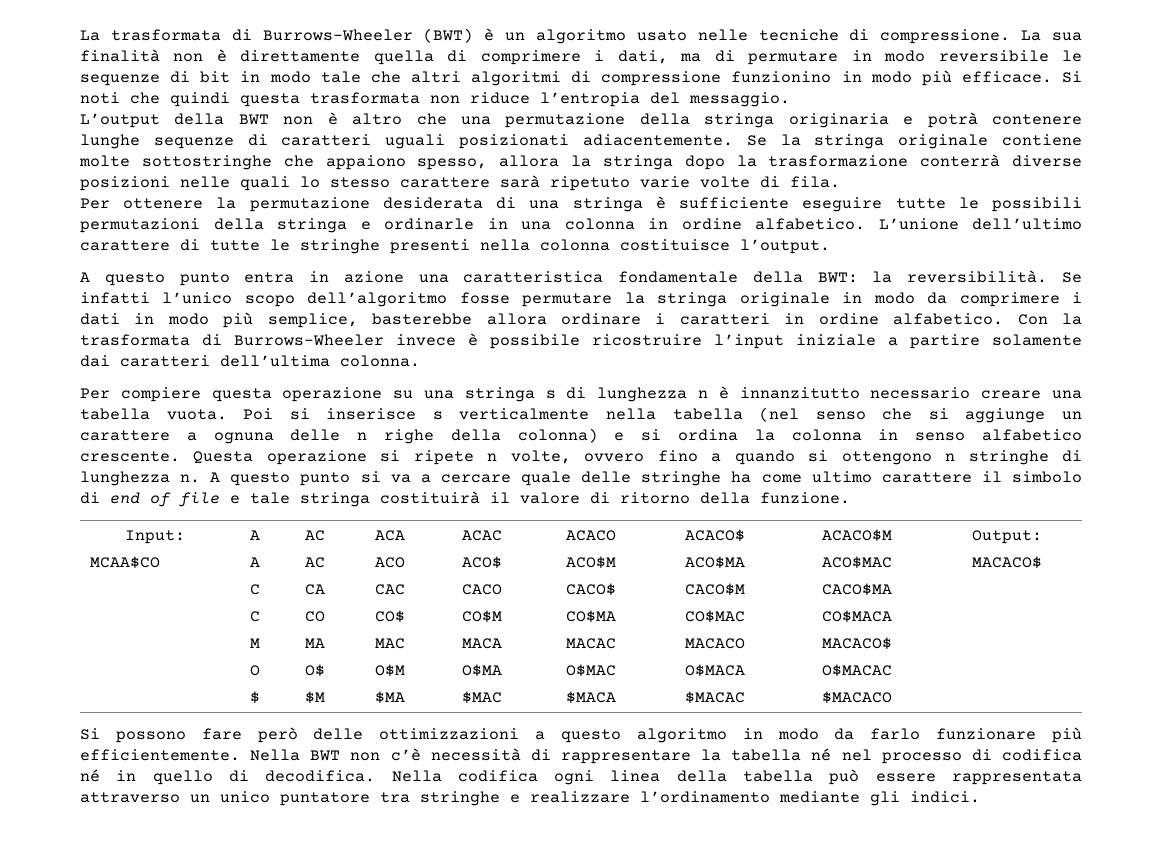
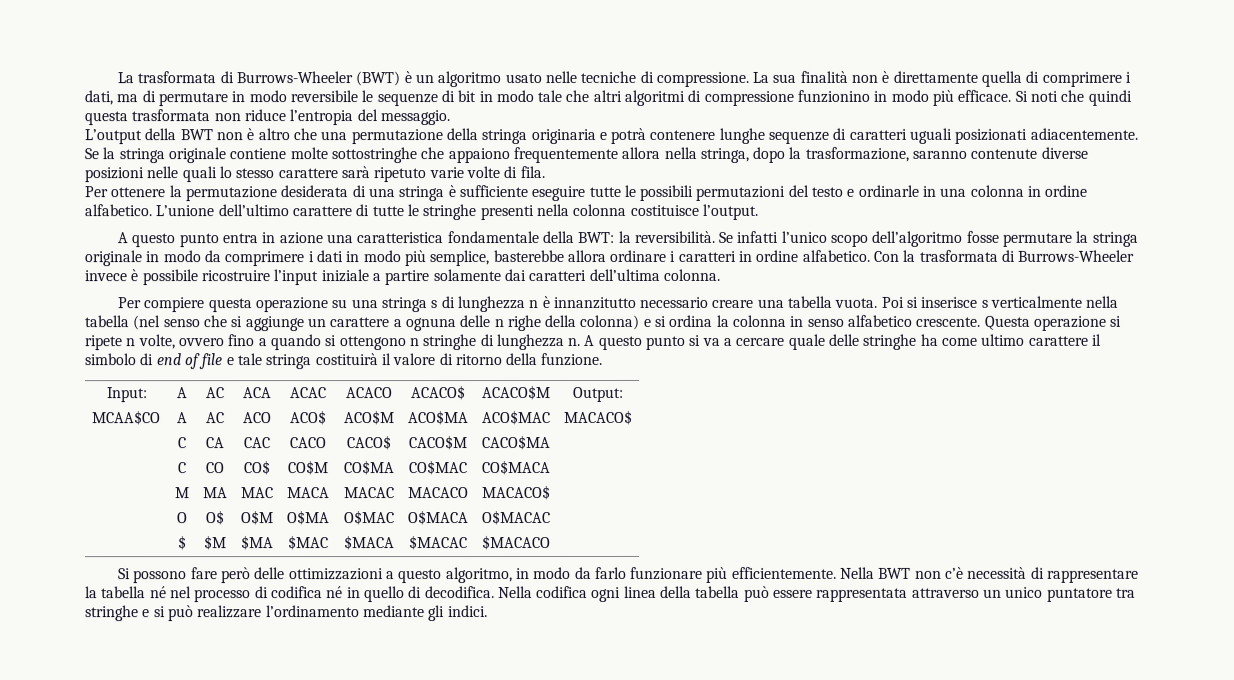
- Se la stringa originale contiene molte sottostringhe che appaiono spesso, allora la stringa dopo la trasformazione conterrà diverse posizioni nelle quali lo stesso carattere sarà ripetuto varie volte di fila.
+ Se la stringa originale contiene molte sottostringhe che appaiono frequentemente allora nella stringa, dopo la trasformazione, saranno contenute diverse posizioni nelle quali lo stesso carattere sarà ripetuto varie volte di fila.
- Per ottenere la permutazione desiderata di una stringa è sufficiente eseguire tutte le possibili permutazioni della stringa e ordinarle in una colonna in ordine alfabetico.
+ Per ottenere la permutazione desiderata di una stringa è sufficiente eseguire tutte le possibili permutazioni del testo e ordinarle in una colonna in ordine alfabetico.
- Si possono fare però delle ottimizzazioni a questo algoritmo in modo da farlo funzionare più efficientemente.
+ Si possono fare però delle ottimizzazioni a questo algoritmo, in modo da farlo funzionare più efficientemente.
- Nella codifica ogni linea della tabella può essere rappresentata attraverso un unico puntatore tra stringhe e realizzare l’ordinamento mediante gli indici.
+ Nella codifica ogni linea della tabella può essere rappresentata attraverso un unico puntatore tra stringhe e si può realizzare l’ordinamento mediante gli indici.

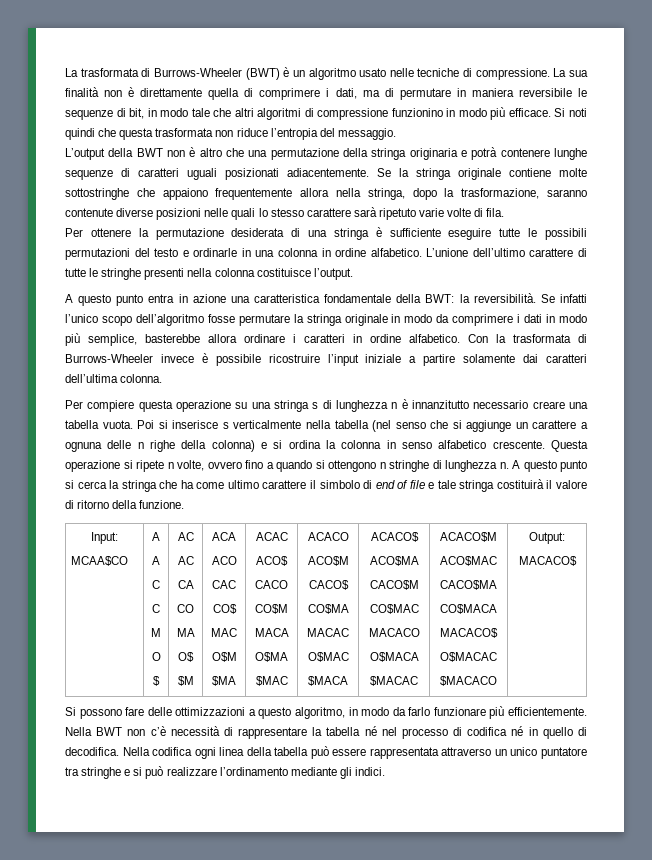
- La sua finalità non è direttamente quella di comprimere i dati, ma di permutare in modo reversibile le sequenze di bit in modo tale che altri algoritmi di compressione funzionino in modo più efficace.
+ La sua finalità non è direttamente quella di comprimere i dati, ma di permutare in maniera reversibile le sequenze di bit, in modo tale che altri algoritmi di compressione funzionino in modo più efficace.
- Si noti che quindi questa trasformata non riduce l’entropia del messaggio.
+ Si noti quindi che questa trasformata non riduce l’entropia del messaggio.
- A questo punto si va a cercare quale delle stringhe ha come ultimo carattere il simbolo di end of file e tale stringa costituirà il valore di ritorno della funzione.
+ A questo punto si cerca la stringa che ha come ultimo carattere il simbolo di end of file e tale stringa costituirà il valore di ritorno della funzione.
- Si possono fare però delle ottimizzazioni a questo algoritmo, in modo da farlo funzionare più efficientemente.
+ Si possono fare delle ottimizzazioni a questo algoritmo, in modo da farlo funzionare più efficientemente.

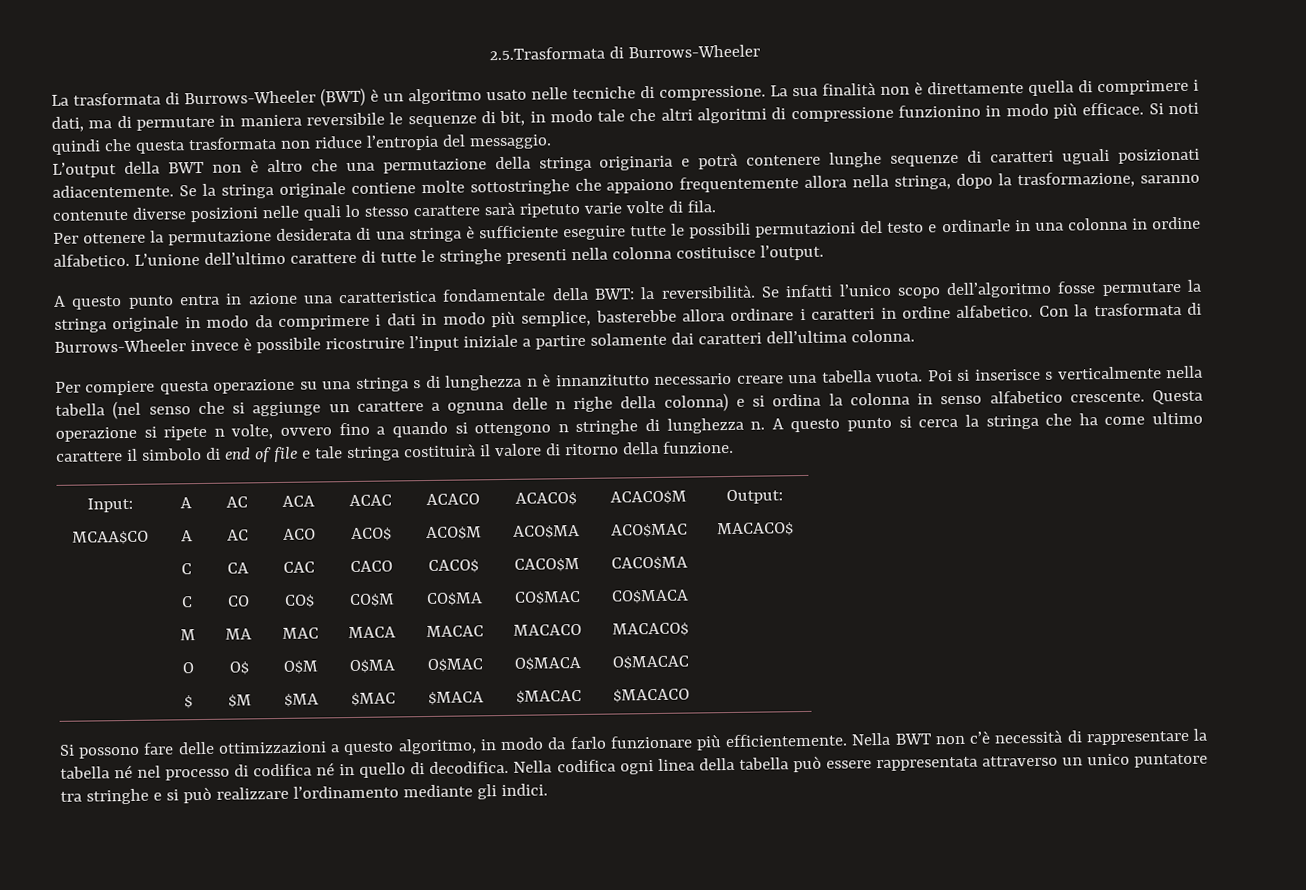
+ 2.5.Trasformata di Burrows-Wheeler

